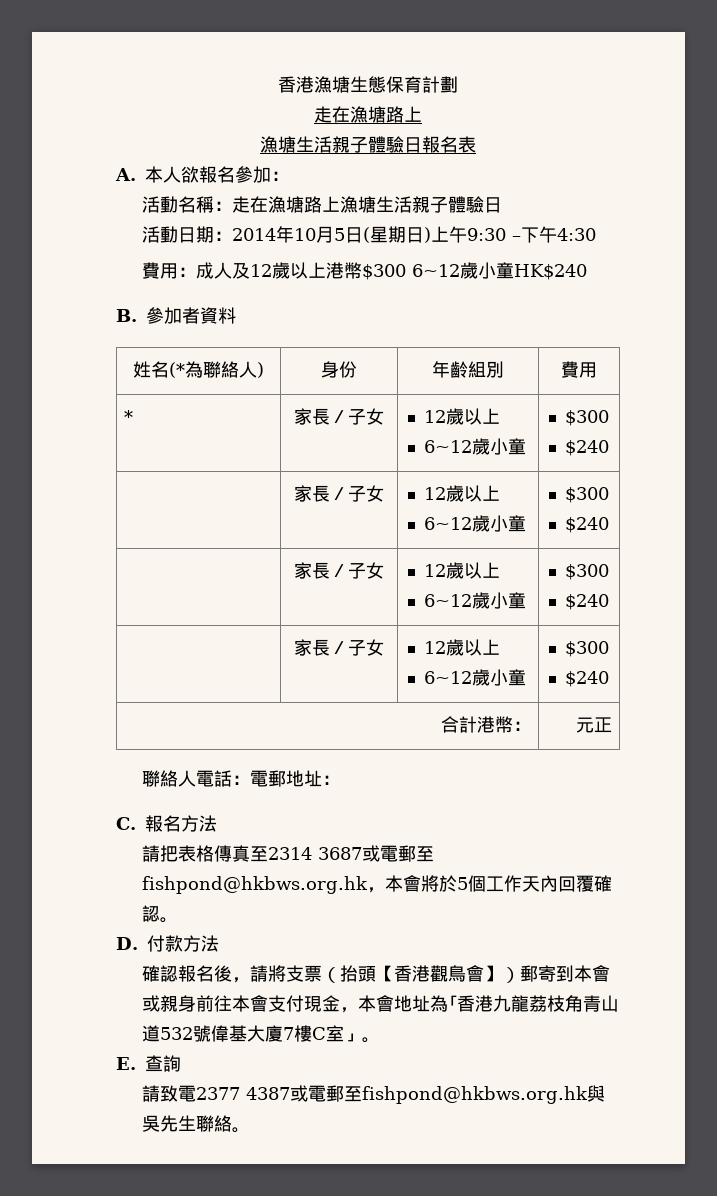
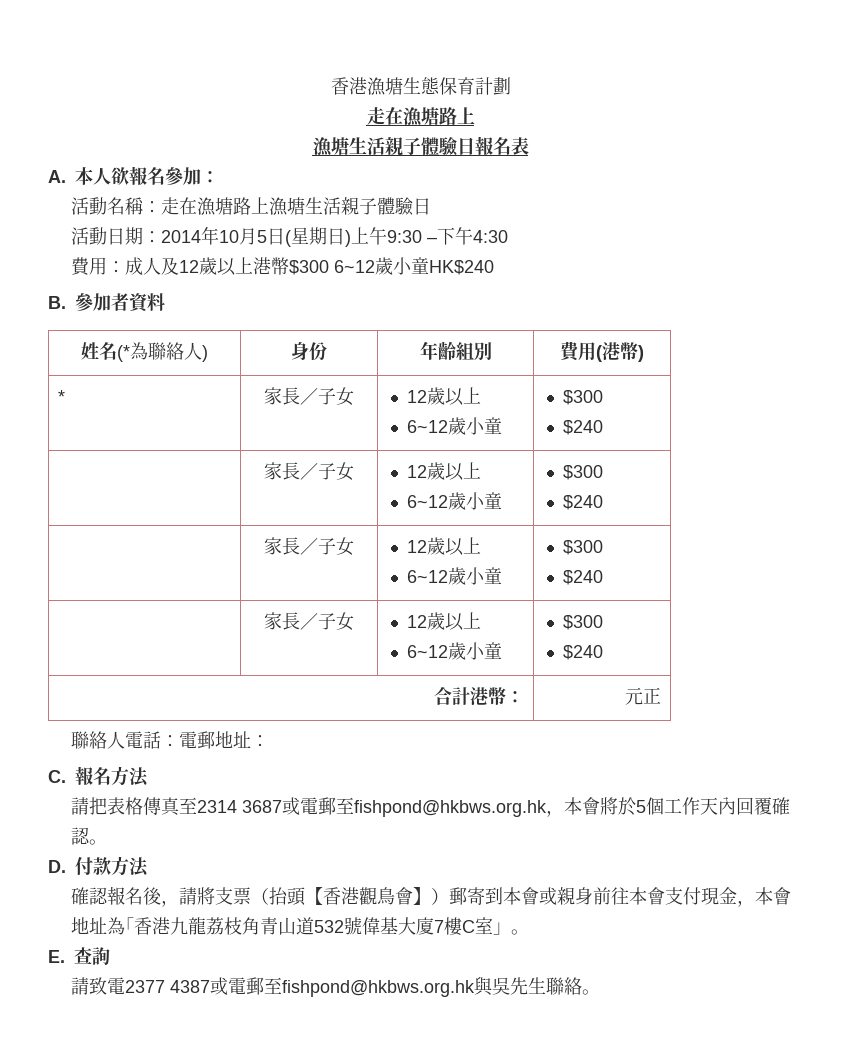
- 姓名(*為聯絡人) | 身份 | 年齡組別 | 費用
+ 姓名(*為聯絡人) | 身份 | 年齡組別 | 費用(港幣)

